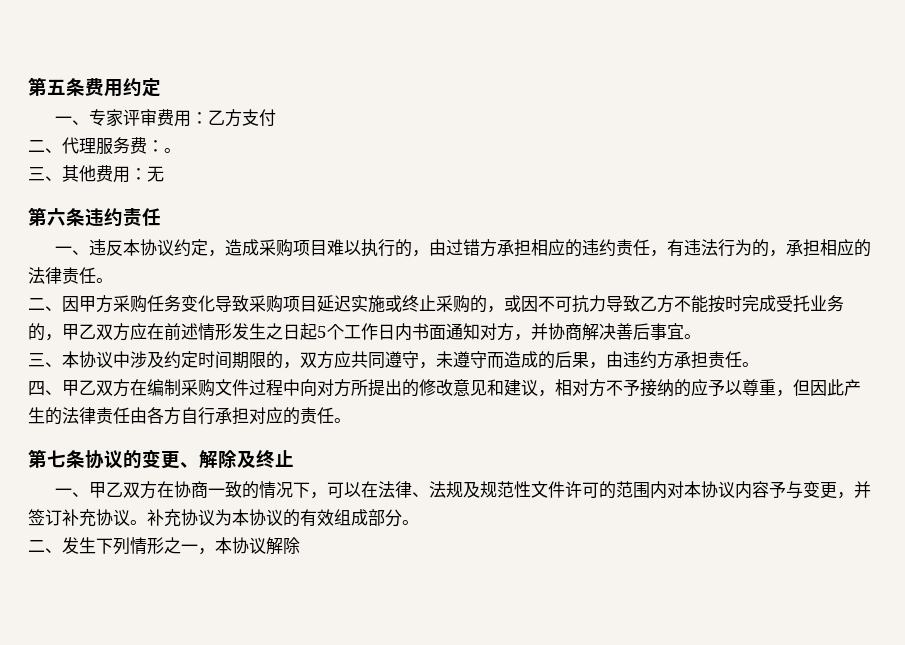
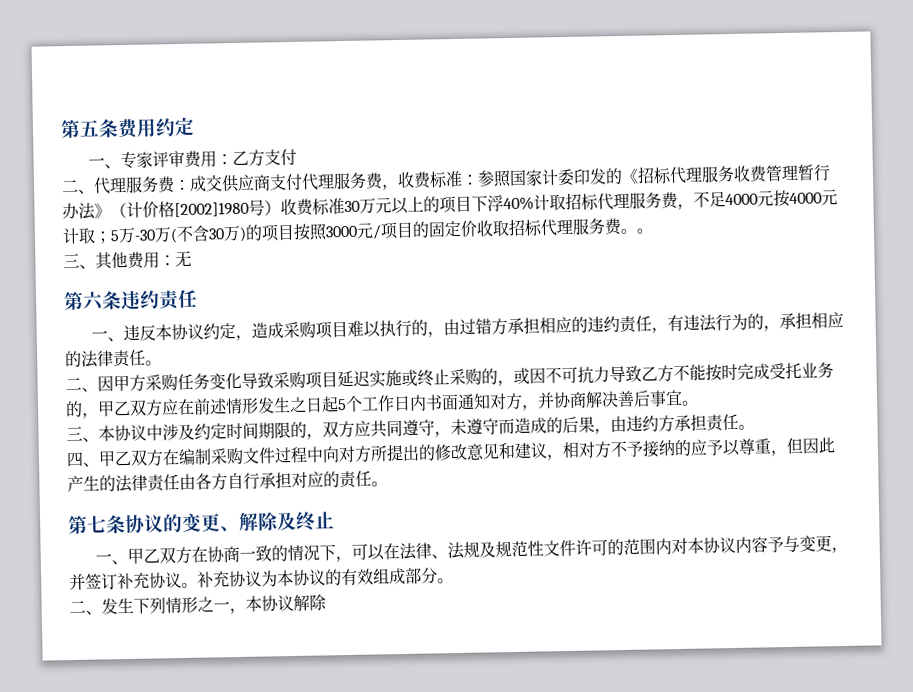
- 二、代理服务费：。
+ 二、代理服务费：成交供应商支付代理服务费，收费标准：参照国家计委印发的《招标代理服务收费管理暂行办法》（计价格[2002]1980号）收费标准30万元以上的项目下浮40%计取招标代理服务费，不足4000元按4000元计取；5万-30万(不含30万)的项目按照3000元/项目的固定价收取招标代理服务费。。

